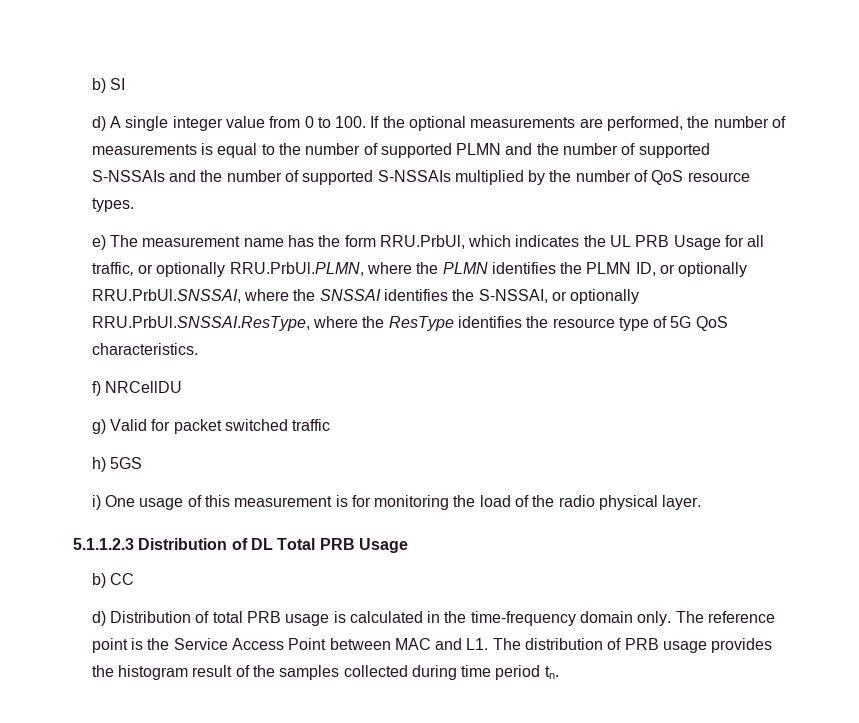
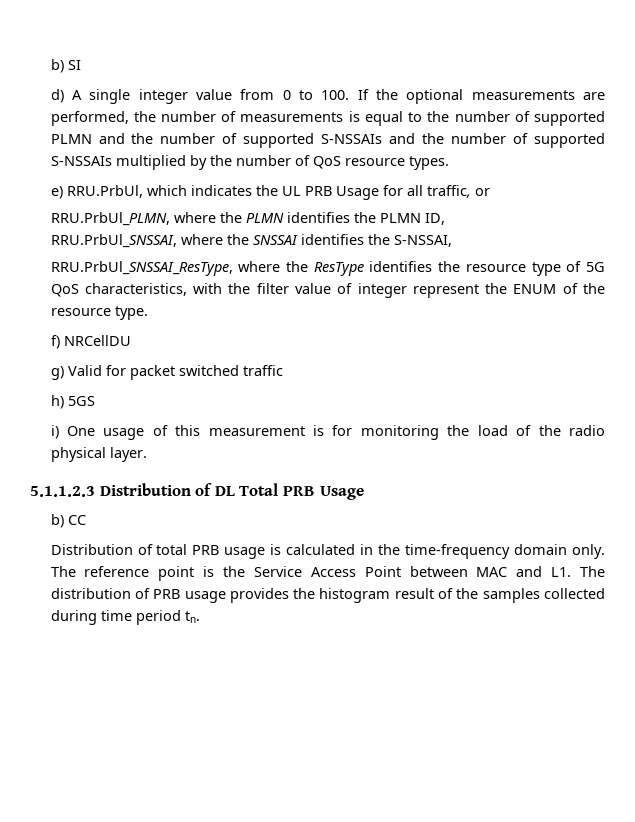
- e) The measurement name has the form RRU.PrbUl, which indicates the UL PRB Usage for all traffic, or optionally RRU.PrbUl.PLMN, where the PLMN identifies the PLMN ID, or optionally RRU.PrbUl.SNSSAI, where the SNSSAI identifies the S-NSSAI, or optionally RRU.PrbUl.SNSSAI.ResType, where the ResType identifies the resource type of 5G QoS characteristics.
+ e) RRU.PrbUl, which indicates the UL PRB Usage for all traffic, or
+ RRU.PrbUl_PLMN, where the PLMN identifies the PLMN ID,
+ RRU.PrbUl_SNSSAI, where the SNSSAI identifies the S-NSSAI,
+ RRU.PrbUl_SNSSAI_ResType, where the ResType identifies the resource type of 5G QoS characteristics, with the filter value of integer represent the ENUM of the resource type.
- d) Distribution of total PRB usage is calculated in the time-frequency domain only.
+ Distribution of total PRB usage is calculated in the time-frequency domain only.

